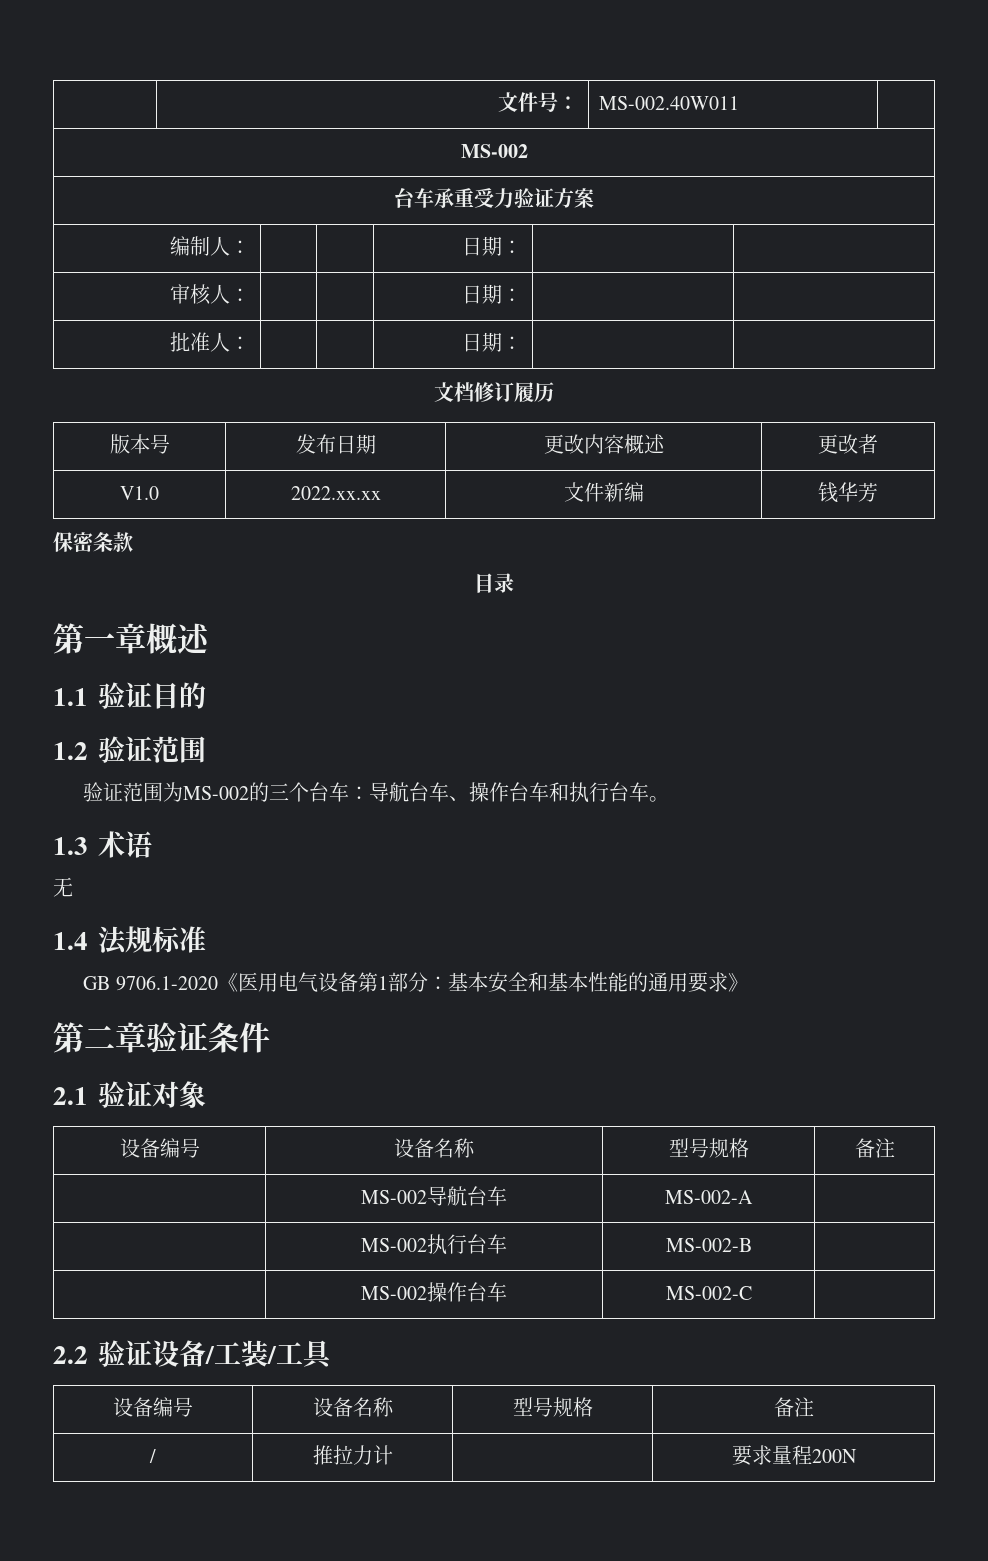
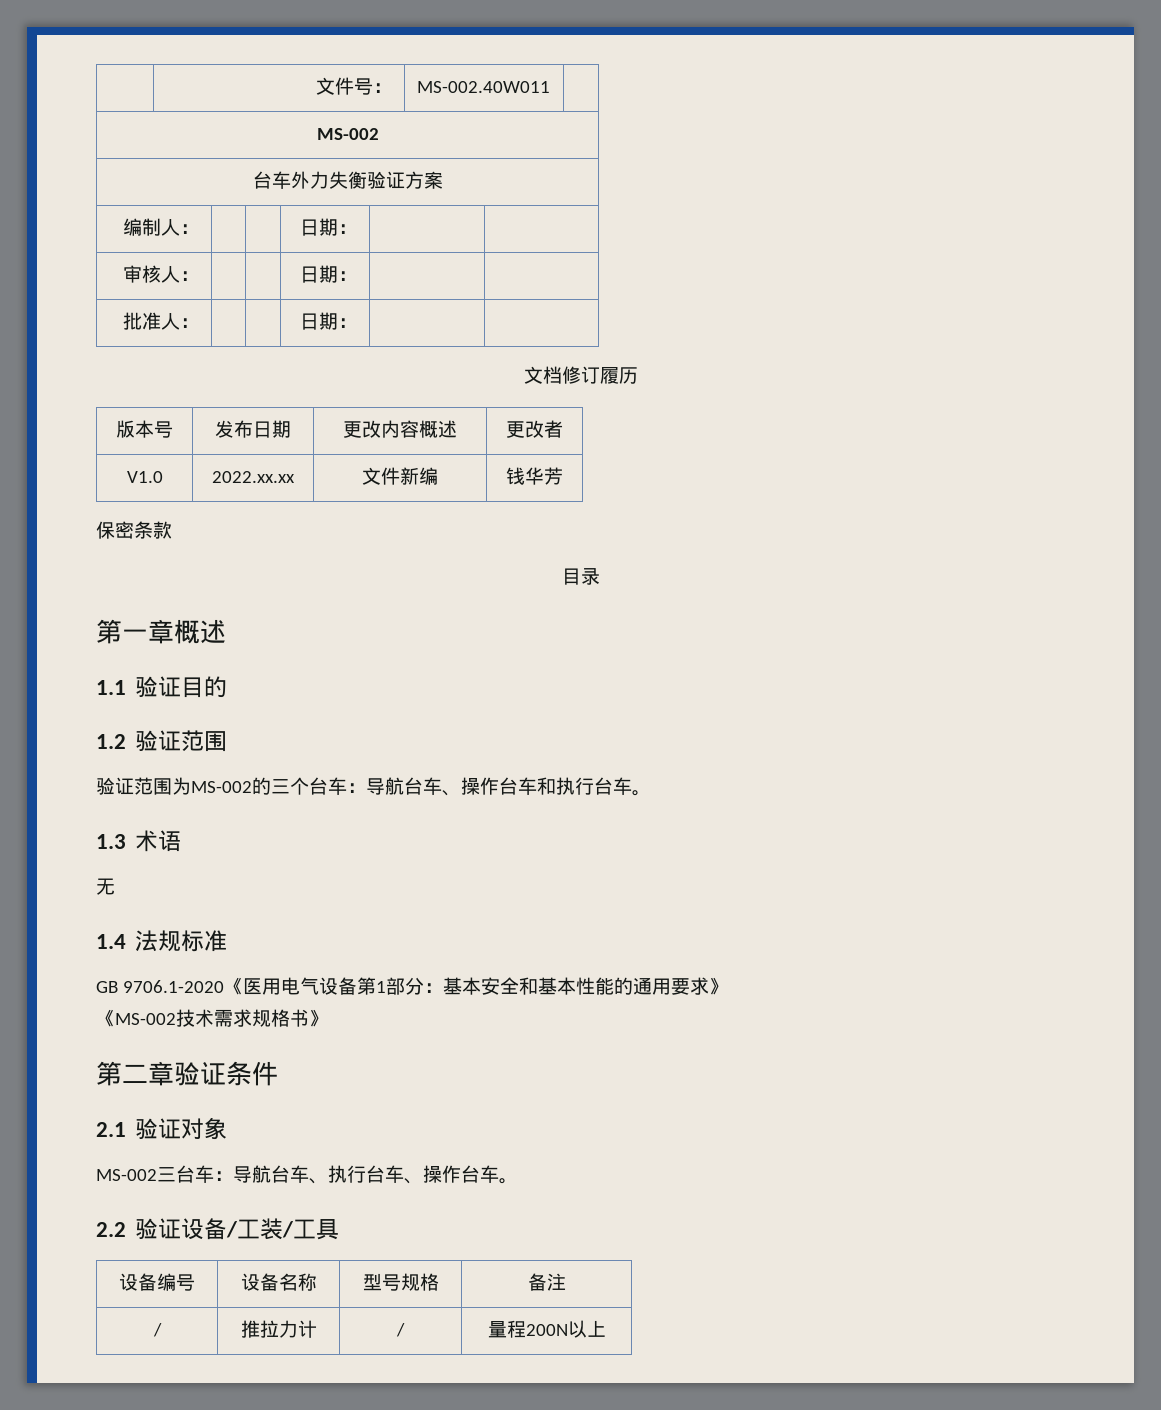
- 台车承重受力验证方案
+ 台车外力失衡验证方案
+ 《MS-002技术需求规格书》
  2.1验证对象
- 设备编号 | 设备名称 | 型号规格 | 备注
- | MS-002导航台车 | MS-002-A |
- | MS-002执行台车 | MS-002-B |
- | MS-002操作台车 | MS-002-C |
+ MS-002三台车：导航台车、执行台车、操作台车。
- / | 推拉力计 | | 要求量程200N
+ / | 推拉力计 | / | 量程200N以上

